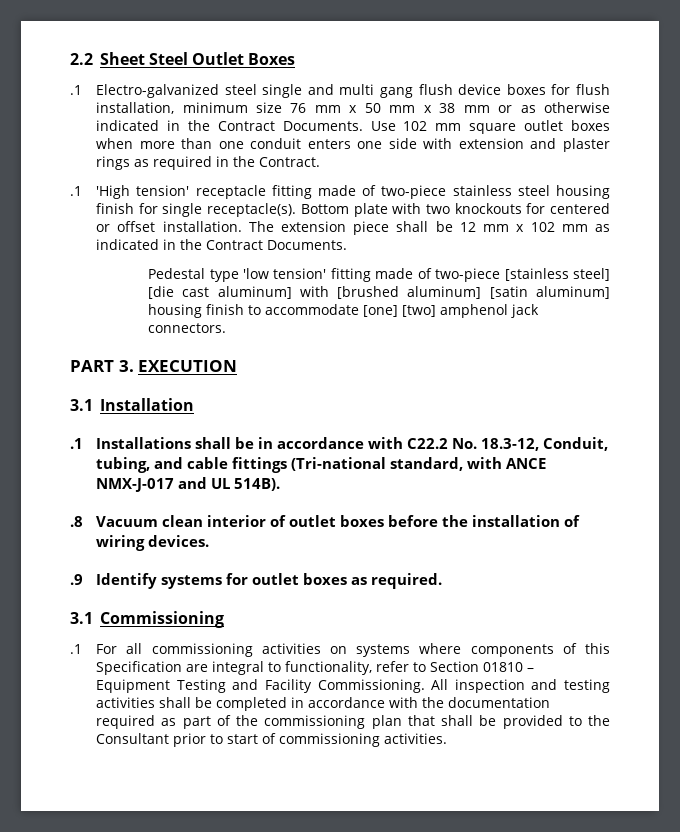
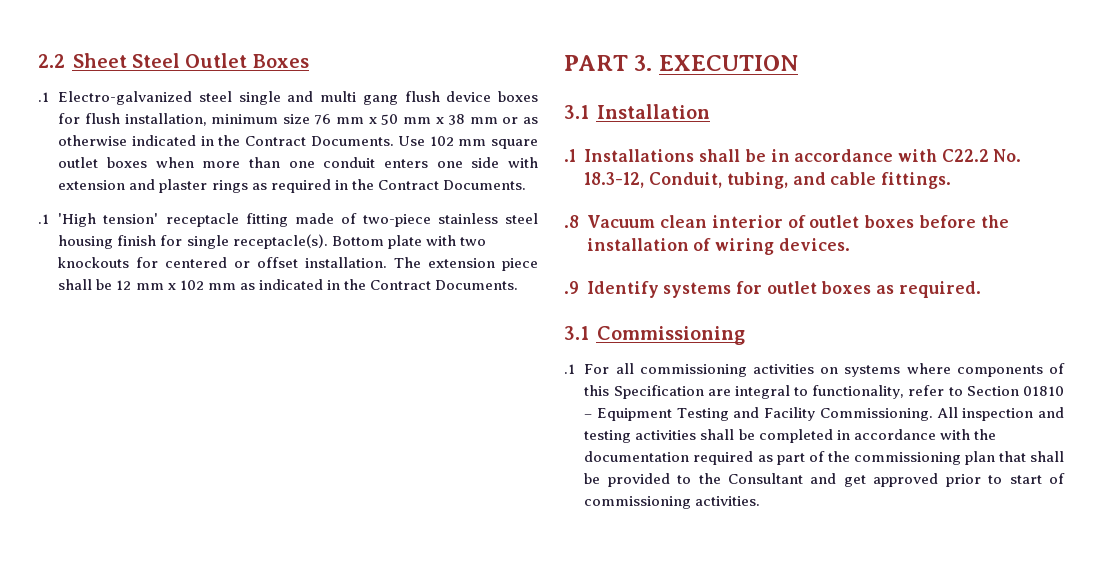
- Use 102 mm square outlet boxes when more than one conduit enters one side with extension and plaster rings as required in the Contract.
+ Use 102 mm square outlet boxes when more than one conduit enters one side with extension and plaster rings as required in the Contract Documents.
- Pedestal type 'low tension' fitting made of two-piece [stainless steel] [die cast aluminum] with [brushed aluminum] [satin aluminum] housing finish to accommodate [one] [two] amphenol jack connectors.
- .1 Installations shall be in accordance with C22.2 No. 18.3-12, Conduit, tubing, and cable fittings (Tri-national standard, with ANCE NMX-J-017 and UL 514B).
+ .1 Installations shall be in accordance with C22.2 No. 18.3-12, Conduit, tubing, and cable fittings.
- All inspection and testing activities shall be completed in accordance with the documentation required as part of the commissioning plan that shall be provided to the Consultant prior to start of commissioning activities.
+ All inspection and testing activities shall be completed in accordance with the documentation required as part of the commissioning plan that shall be provided to the Consultant and get approved prior to start of commissioning activities.

